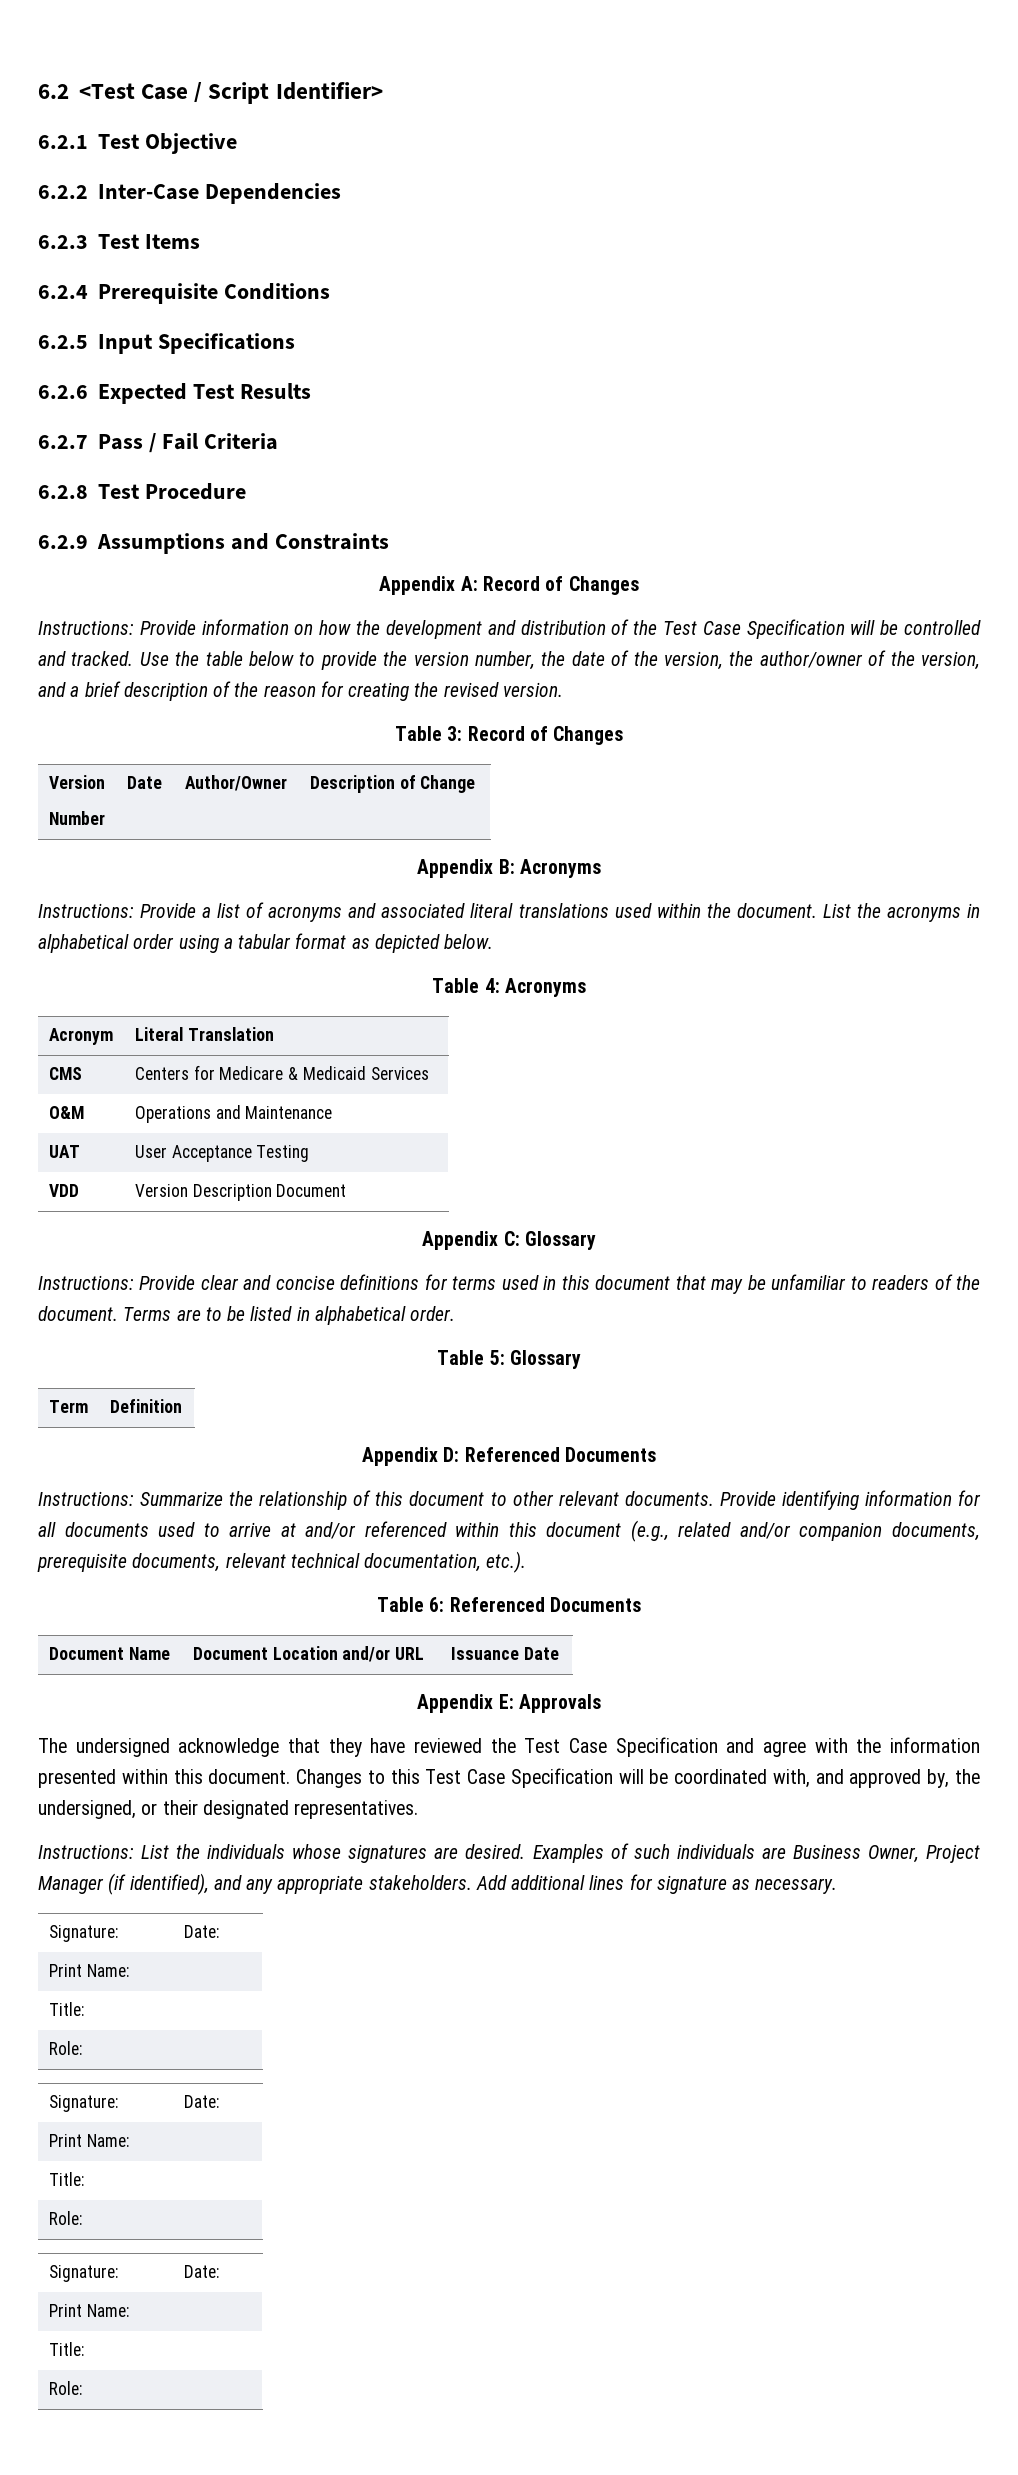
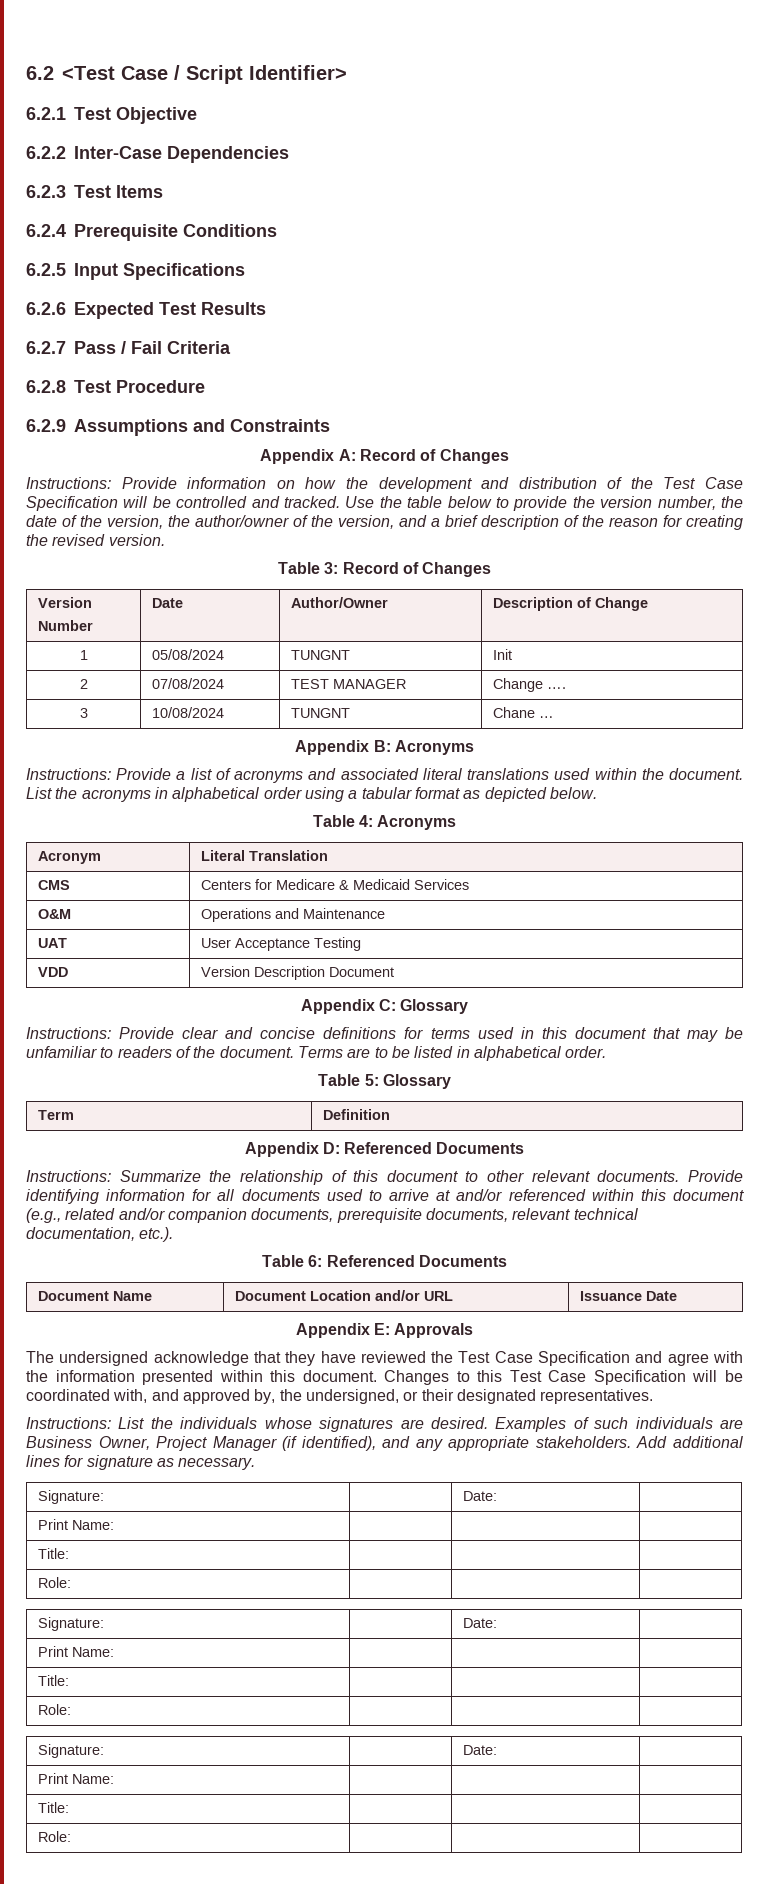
+ 1 | 05/08/2024 | TUNGNT | Init
+ 2 | 07/08/2024 | TEST MANAGER | Change ….
+ 3 | 10/08/2024 | TUNGNT | Chane …

